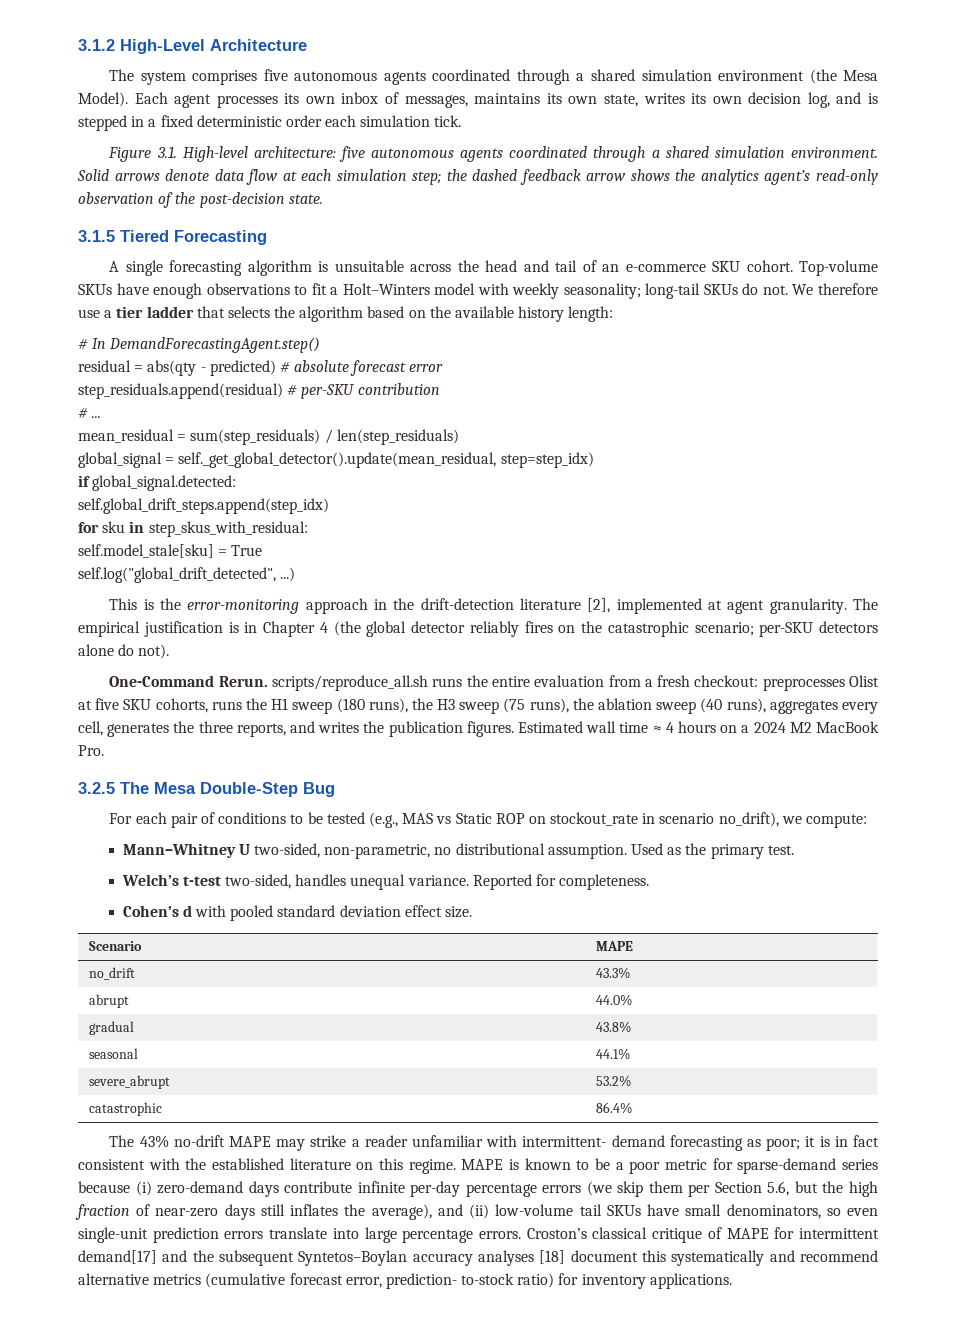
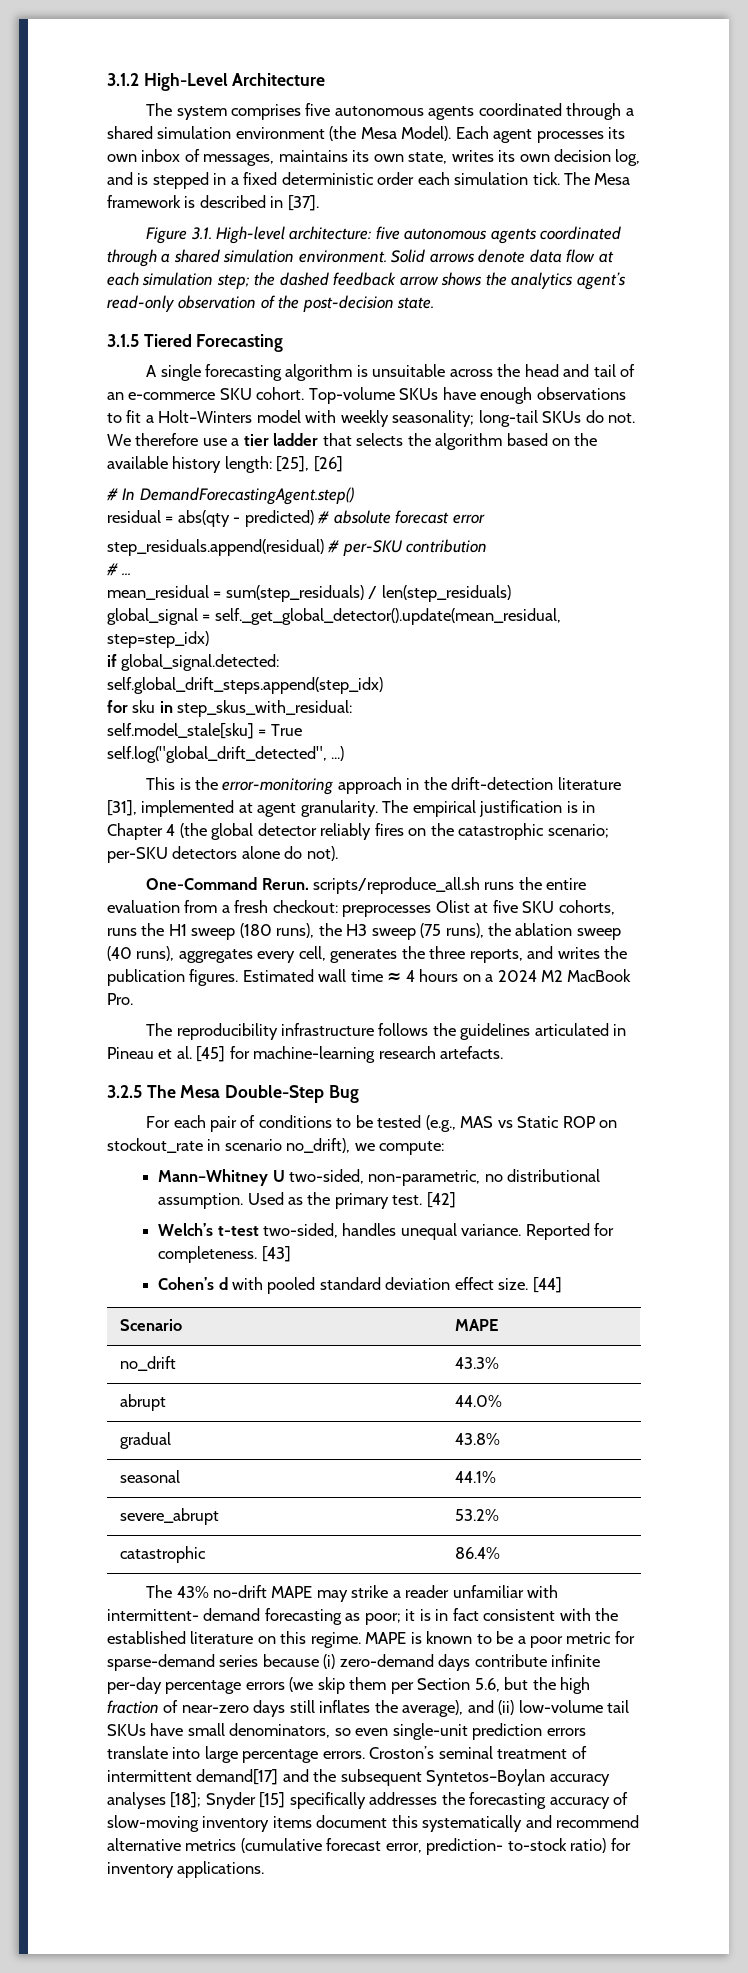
+ The Mesa framework is described in [37].
- We therefore use a tier ladder that selects the algorithm based on the available history length:
+ We therefore use a tier ladder that selects the algorithm based on the available history length: [25], [26]
- This is the error-monitoring approach in the drift-detection literature [2], implemented at agent granularity.
+ This is the error-monitoring approach in the drift-detection literature [31], implemented at agent granularity.
+ The reproducibility infrastructure follows the guidelines articulated in Pineau et al. [45] for machine-learning research artefacts.
+ [42]
+ [43]
+ [44]
- Croston’s classical critique of MAPE for intermittent demand[17] and the subsequent Syntetos–Boylan accuracy analyses [18] document this systematically and recommend alternative metrics (cumulative forecast error, prediction- to-stock ratio) for inventory applications.
+ Croston’s seminal treatment of intermittent demand[17] and the subsequent Syntetos–Boylan accuracy analyses [18]; Snyder [15] specifically addresses the forecasting accuracy of slow-moving inventory items document this systematically and recommend alternative metrics (cumulative forecast error, prediction- to-stock ratio) for inventory applications.

